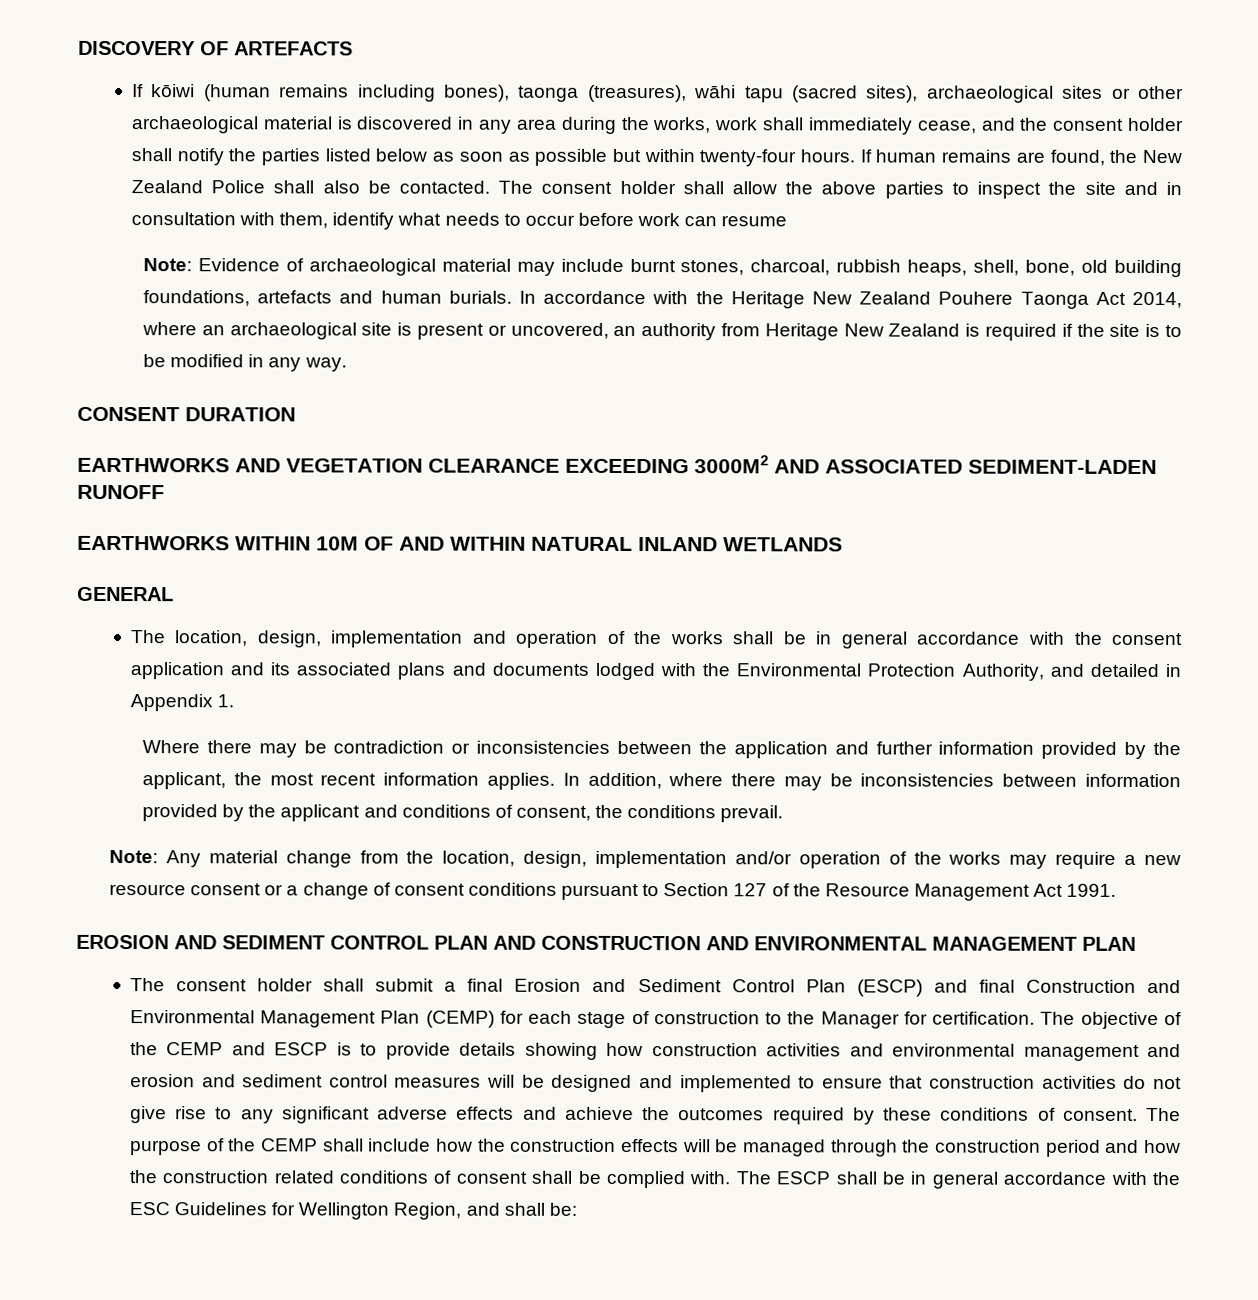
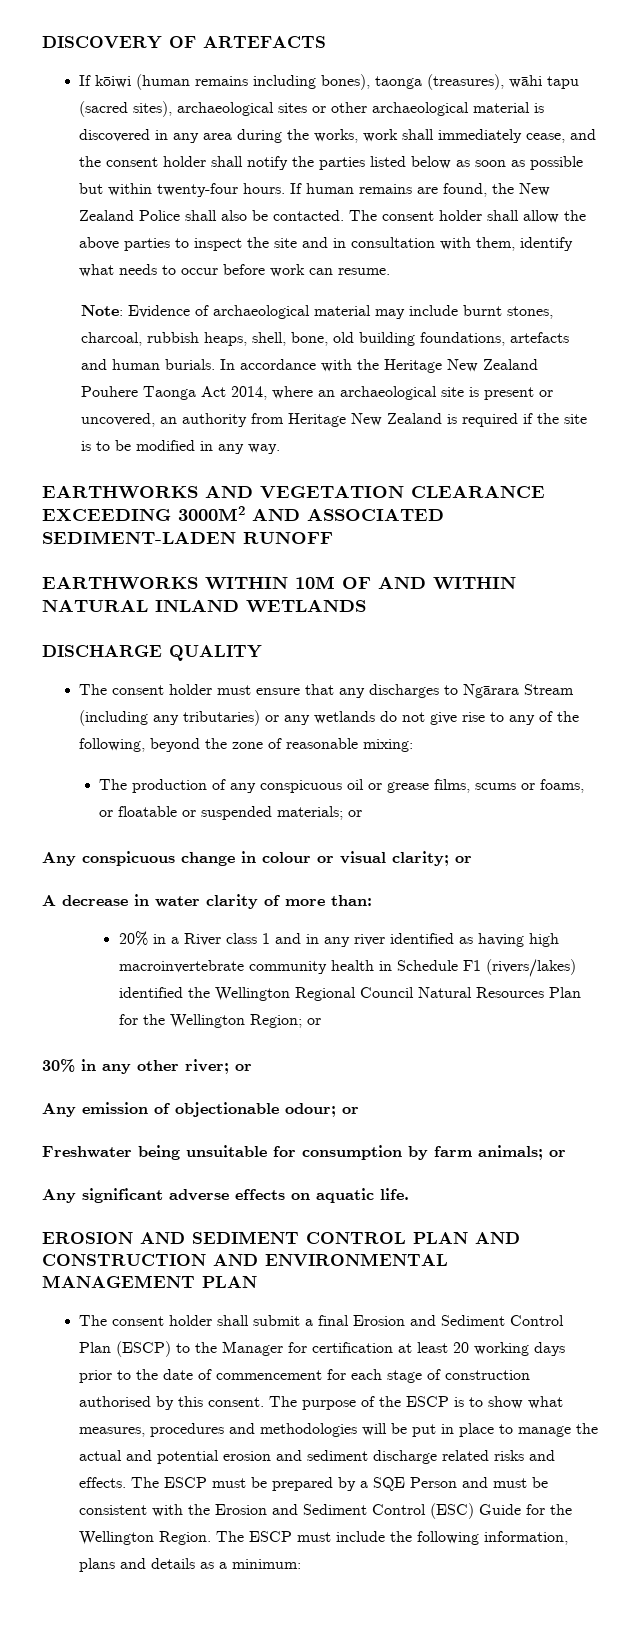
- The consent holder shall allow the above parties to inspect the site and in consultation with them, identify what needs to occur before work can resume
+ The consent holder shall allow the above parties to inspect the site and in consultation with them, identify what needs to occur before work can resume.
- CONSENT DURATION
- GENERAL
- The location, design, implementation and operation of the works shall be in general accordance with the consent application and its associated plans and documents lodged with the Environmental Protection Authority, and detailed in Appendix 1.
- Where there may be contradiction or inconsistencies between the application and further information provided by the applicant, the most recent information applies. In addition, where there may be inconsistencies between information provided by the applicant and conditions of consent, the conditions prevail.
- Note: Any material change from the location, design, implementation and/or operation of the works may require a new resource consent or a change of consent conditions pursuant to Section 127 of the Resource Management Act 1991.
+ DISCHARGE QUALITY
+ The consent holder must ensure that any discharges to Ngārara Stream (including any tributaries) or any wetlands do not give rise to any of the following, beyond the zone of reasonable mixing:
+ The production of any conspicuous oil or grease films, scums or foams, or floatable or suspended materials; or
+ Any conspicuous change in colour or visual clarity; or
+ A decrease in water clarity of more than:
+ 20% in a River class 1 and in any river identified as having high macroinvertebrate community health in Schedule F1 (rivers/lakes) identified the Wellington Regional Council Natural Resources Plan for the Wellington Region; or
+ 30% in any other river; or
+ Any emission of objectionable odour; or
+ Freshwater being unsuitable for consumption by farm animals; or
+ Any significant adverse effects on aquatic life.
- The consent holder shall submit a final Erosion and Sediment Control Plan (ESCP) and final Construction and Environmental Management Plan (CEMP) for each stage of construction to the Manager for certification. The objective of the CEMP and ESCP is to provide details showing how construction activities and environmental management and erosion and sediment control measures will be designed and implemented to ensure that construction activities do not give rise to any significant adverse effects and achieve the outcomes required by these conditions of consent.
+ The consent holder shall submit a final Erosion and Sediment Control Plan (ESCP) to the Manager for certification at least 20 working days prior to the date of commencement for each stage of construction authorised by this consent.
- The purpose of the CEMP shall include how the construction effects will be managed through the construction period and how the construction related conditions of consent shall be complied with. The ESCP shall be in general accordance with the ESC Guidelines for Wellington Region, and shall be:
+ The purpose of the ESCP is to show what measures, procedures and methodologies will be put in place to manage the actual and potential erosion and sediment discharge related risks and effects. The ESCP must be prepared by a SQE Person and must be consistent with the Erosion and Sediment Control (ESC) Guide for the Wellington Region. The ESCP must include the following information, plans and details as a minimum:

